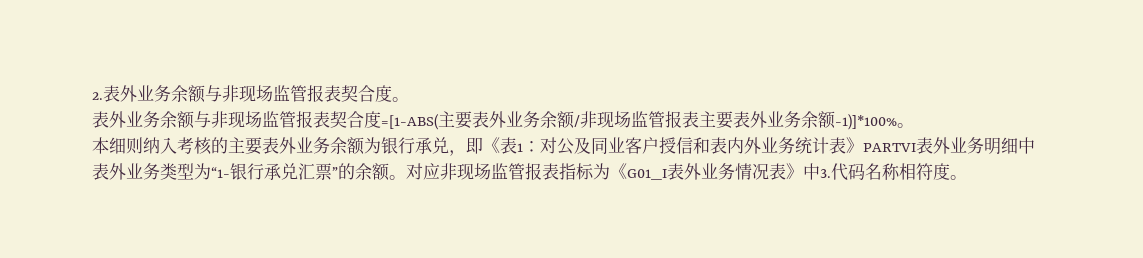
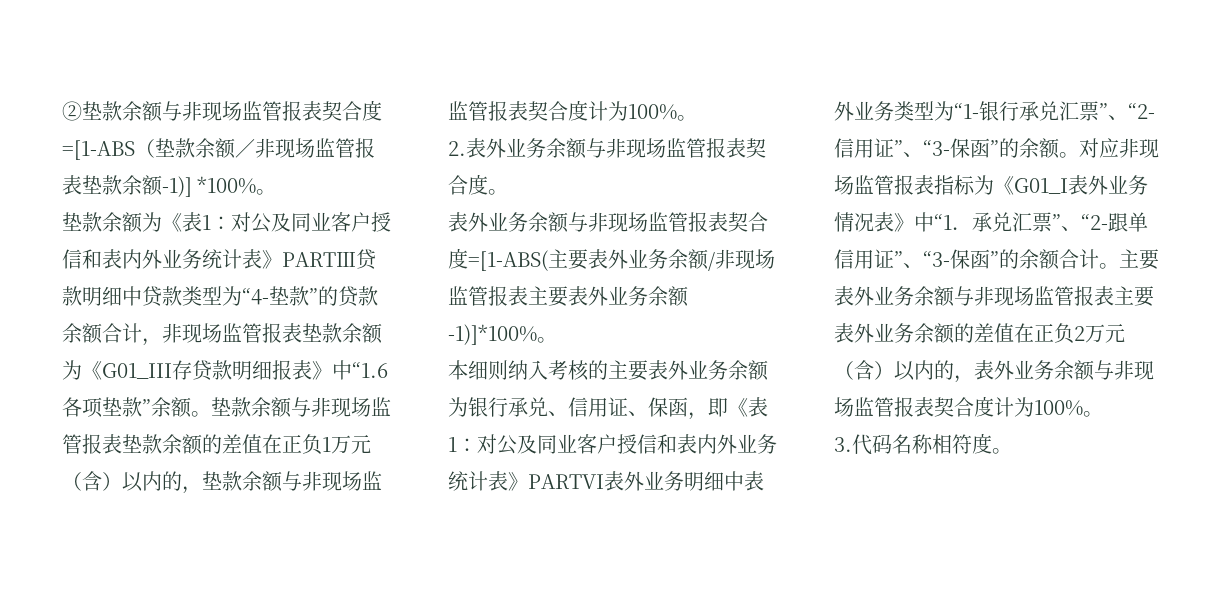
+ ②垫款余额与非现场监管报表契合度=[1-ABS（垫款余额／非现场监管报表垫款余额-1)] *100%。
+ 垫款余额为《表1：对公及同业客户授信和表内外业务统计表》PARTⅢ贷款明细中贷款类型为“4-垫款”的贷款余额合计，非现场监管报表垫款余额为《G01_III存贷款明细报表》中“1.6各项垫款”余额。垫款余额与非现场监管报表垫款余额的差值在正负1万元（含）以内的，垫款余额与非现场监监管报表契合度计为100%。
- 本细则纳入考核的主要表外业务余额为银行承兑，即《表1：对公及同业客户授信和表内外业务统计表》PARTVI表外业务明细中表外业务类型为“1-银行承兑汇票”的余额。
+ 本细则纳入考核的主要表外业务余额为银行承兑、信用证、保函，即《表1：对公及同业客户授信和表内外业务统计表》PARTVI表外业务明细中表外业务类型为“1-银行承兑汇票”、“2-信用证”、“3-保函”的余额。
- 对应非现场监管报表指标为《G01_I表外业务情况表》中3.代码名称相符度。
+ 对应非现场监管报表指标为《G01_I表外业务情况表》中“1．承兑汇票”、“2-跟单信用证”、“3-保函”的余额合计。主要表外业务余额与非现场监管报表主要表外业务余额的差值在正负2万元（含）以内的，表外业务余额与非现场监管报表契合度计为100%。
+ 3.代码名称相符度。

